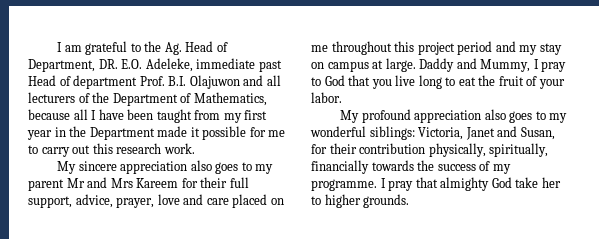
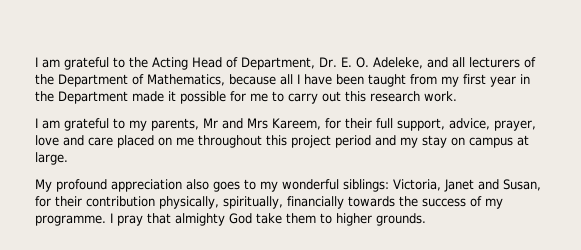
- I am grateful to the Ag. Head of Department, DR. E.O. Adeleke, immediate past Head of department Prof. B.I. Olajuwon and all lecturers of the Department of Mathematics, because all I have been taught from my first year in the Department made it possible for me to carry out this research work.
+ I am grateful to the Acting Head of Department, Dr. E. O. Adeleke, and all lecturers of the Department of Mathematics, because all I have been taught from my first year in the Department made it possible for me to carry out this research work.
- My sincere appreciation also goes to my parent Mr and Mrs Kareem for their full support, advice, prayer, love and care placed on me throughout this project period and my stay on campus at large. Daddy and Mummy, I pray to God that you live long to eat the fruit of your labor.
+ I am grateful to my parents, Mr and Mrs Kareem, for their full support, advice, prayer, love and care placed on me throughout this project period and my stay on campus at large.
- I pray that almighty God take her to higher grounds.
+ I pray that almighty God take them to higher grounds.

